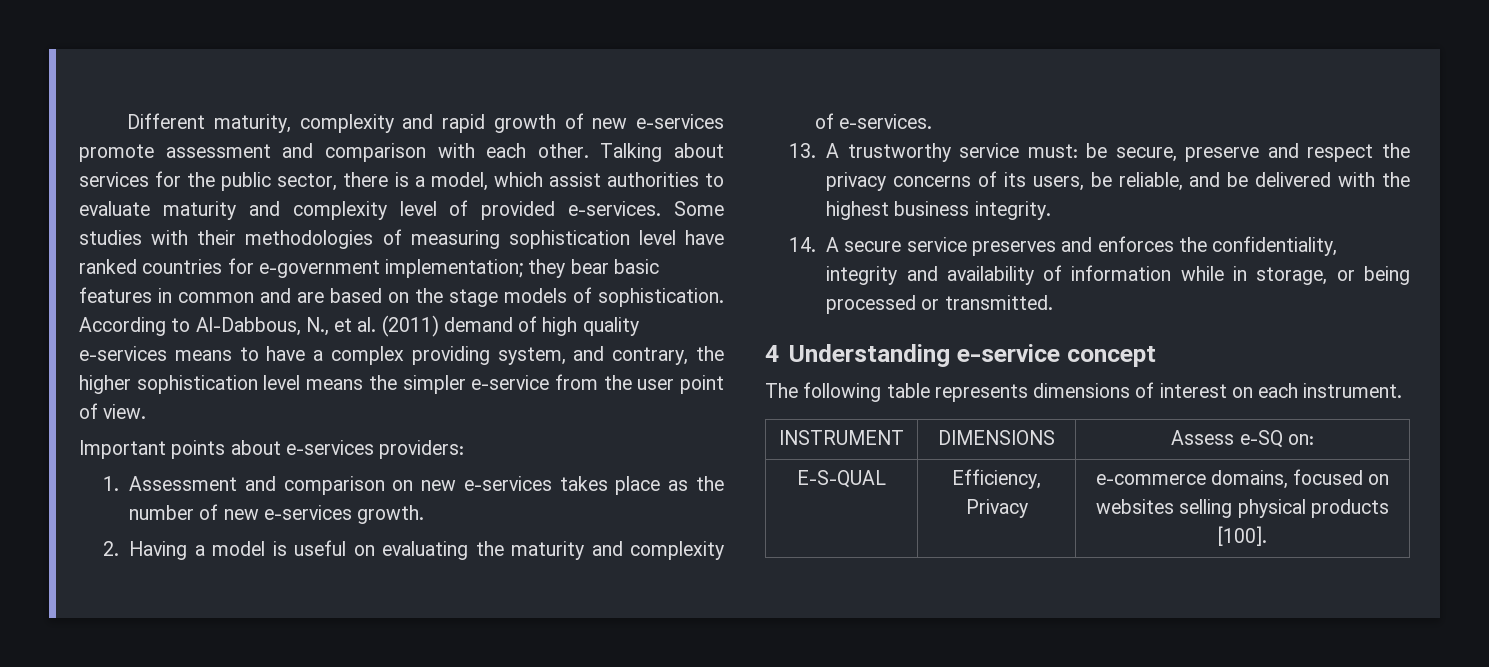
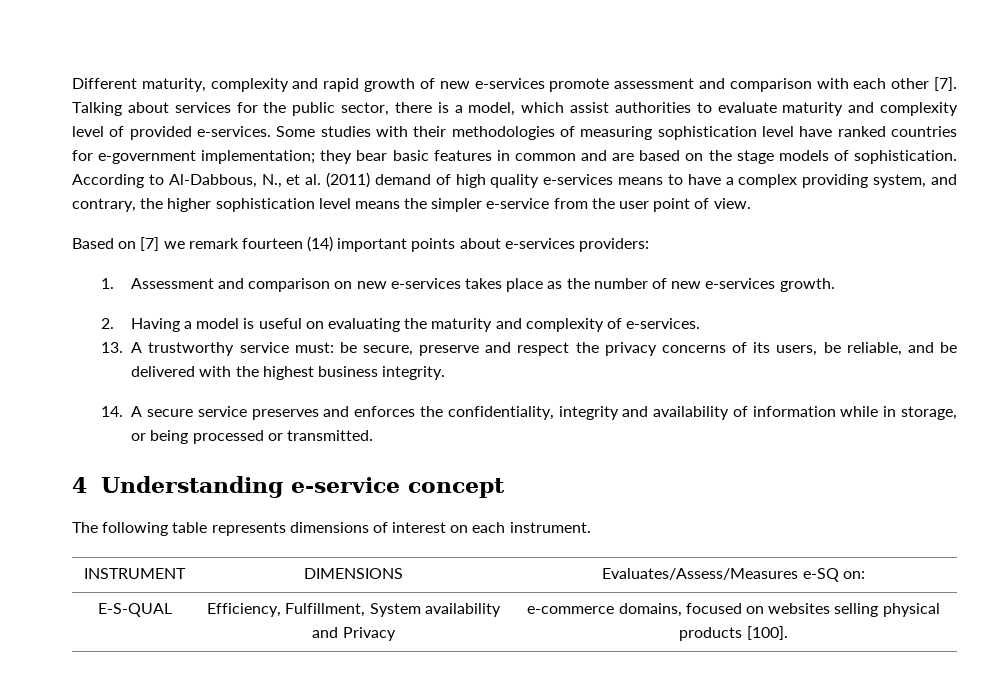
- Different maturity, complexity and rapid growth of new e-services promote assessment and comparison with each other.
+ Different maturity, complexity and rapid growth of new e-services promote assessment and comparison with each other [7].
- Important points about e-services providers:
+ Based on [7] we remark fourteen (14) important points about e-services providers:
- INSTRUMENT | DIMENSIONS | Assess e-SQ on:
+ INSTRUMENT | DIMENSIONS | Evaluates/Assess/Measures e-SQ on:
- E-S-QUAL | Efficiency, Privacy | e-commerce domains, focused on websites selling physical products [100].
+ E-S-QUAL | Efficiency, Fulfillment, System availability and Privacy | e-commerce domains, focused on websites selling physical products [100].

